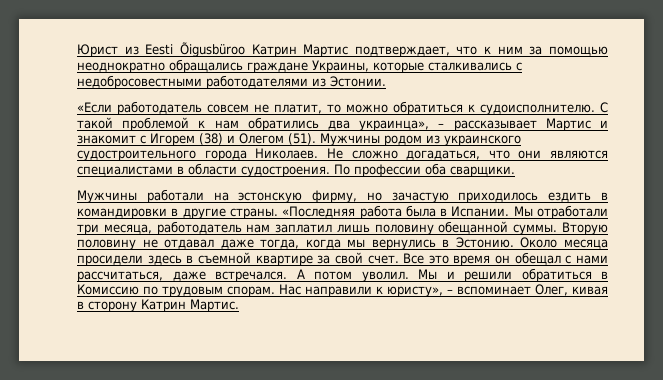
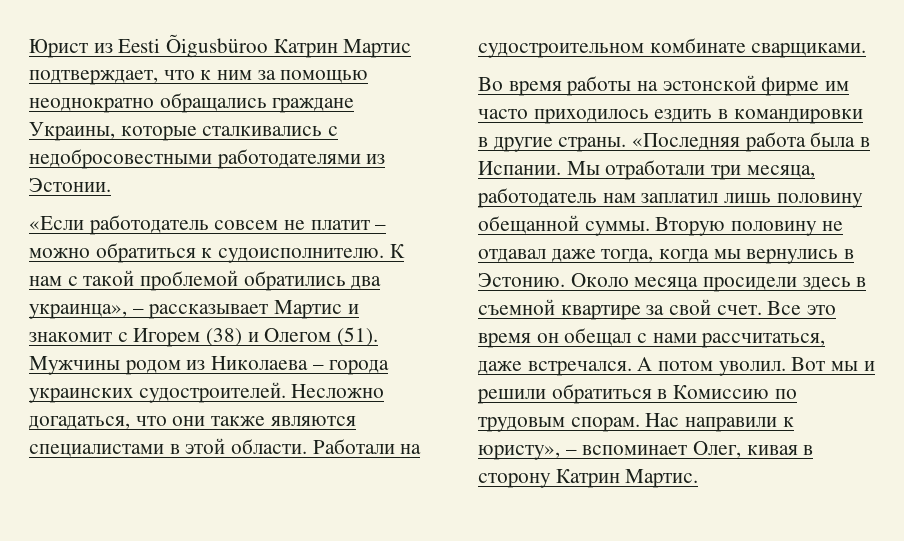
- «Если работодатель совсем не платит, то можно обратиться к судоисполнителю.
+ «Если работодатель совсем не платит – можно обратиться к судоисполнителю.
- С такой проблемой к нам обратились два украинца», – рассказывает Мартис и знакомит с Игорем (38) и Олегом (51).
+ К нам с такой проблемой обратились два украинца», – рассказывает Мартис и знакомит с Игорем (38) и Олегом (51).
- Мужчины родом из украинского судостроительного города Николаев. Не сложно догадаться, что они являются специалистами в области судостроения. По профессии оба сварщики.
- Мужчины работали на эстонскую фирму, но зачастую приходилось ездить в командировки в другие страны.
+ Мужчины родом из Николаева – города украинских судостроителей. Несложно догадаться, что они также являются специалистами в этой области. Работали на судостроительном комбинате сварщиками.
+ Во время работы на эстонской фирме им часто приходилось ездить в командировки в другие страны.
- Мы и решили обратиться в Комиссию по трудовым спорам.
+ Вот мы и решили обратиться в Комиссию по трудовым спорам.

